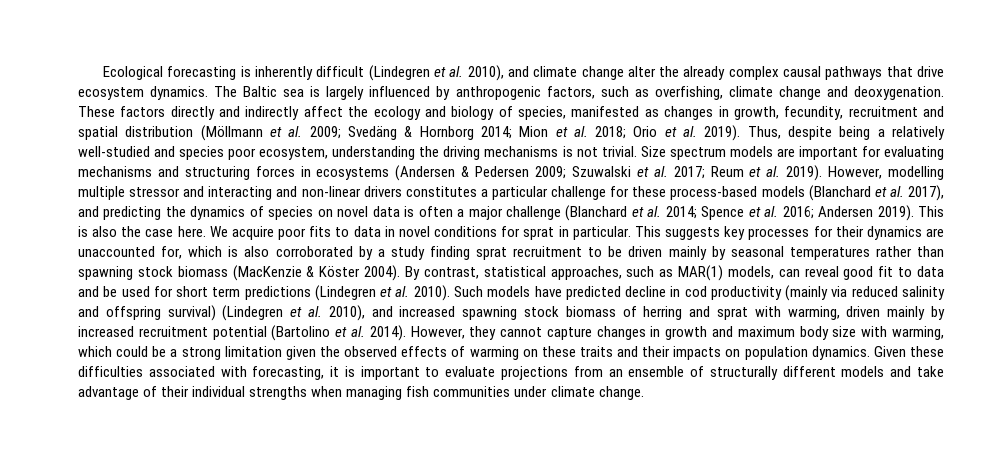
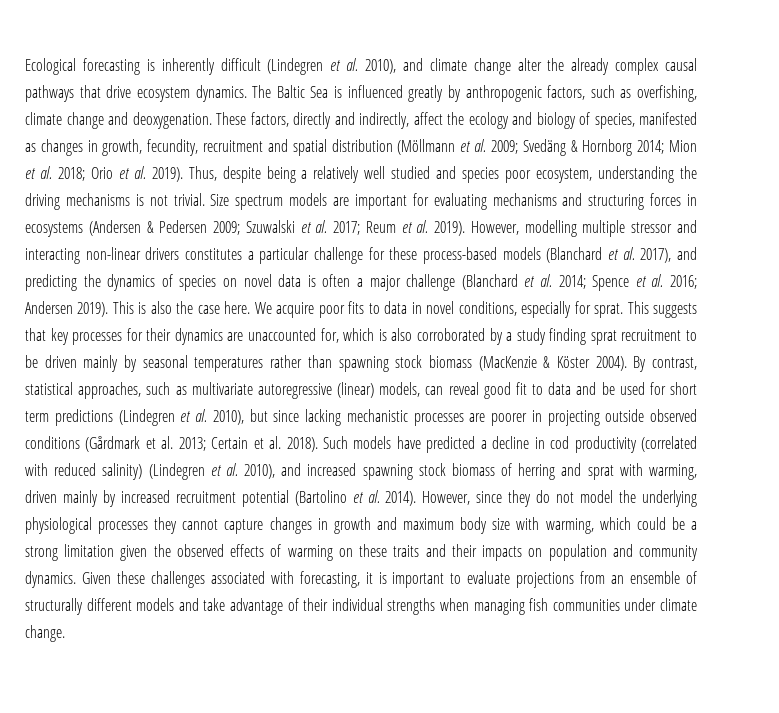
- The Baltic sea is largely influenced by anthropogenic factors, such as overfishing, climate change and deoxygenation.
+ The Baltic Sea is influenced greatly by anthropogenic factors, such as overfishing, climate change and deoxygenation.
- These factors directly and indirectly affect the ecology and biology of species, manifested as changes in growth, fecundity, recruitment and spatial distribution (Möllmann et al. 2009; Svedäng & Hornborg 2014; Mion et al. 2018; Orio et al. 2019).
+ These factors, directly and indirectly, affect the ecology and biology of species, manifested as changes in growth, fecundity, recruitment and spatial distribution (Möllmann et al. 2009; Svedäng & Hornborg 2014; Mion et al. 2018; Orio et al. 2019).
- Thus, despite being a relatively well-studied and species poor ecosystem, understanding the driving mechanisms is not trivial.
+ Thus, despite being a relatively well studied and species poor ecosystem, understanding the driving mechanisms is not trivial.
- However, modelling multiple stressor and interacting and non-linear drivers constitutes a particular challenge for these process-based models (Blanchard et al. 2017), and predicting the dynamics of species on novel data is often a major challenge (Blanchard et al. 2014; Spence et al. 2016; Andersen 2019).
+ However, modelling multiple stressor and interacting non-linear drivers constitutes a particular challenge for these process-based models (Blanchard et al. 2017), and predicting the dynamics of species on novel data is often a major challenge (Blanchard et al. 2014; Spence et al. 2016; Andersen 2019).
- We acquire poor fits to data in novel conditions for sprat in particular.
+ We acquire poor fits to data in novel conditions, especially for sprat.
- This suggests key processes for their dynamics are unaccounted for, which is also corroborated by a study finding sprat recruitment to be driven mainly by seasonal temperatures rather than spawning stock biomass (MacKenzie & Köster 2004).
+ This suggests that key processes for their dynamics are unaccounted for, which is also corroborated by a study finding sprat recruitment to be driven mainly by seasonal temperatures rather than spawning stock biomass (MacKenzie & Köster 2004).
- By contrast, statistical approaches, such as MAR(1) models, can reveal good fit to data and be used for short term predictions (Lindegren et al. 2010).
+ By contrast, statistical approaches, such as multivariate autoregressive (linear) models, can reveal good fit to data and be used for short term predictions (Lindegren et al. 2010), but since lacking mechanistic processes are poorer in projecting outside observed conditions (Gårdmark et al. 2013; Certain et al. 2018).
- Such models have predicted decline in cod productivity (mainly via reduced salinity and offspring survival) (Lindegren et al. 2010), and increased spawning stock biomass of herring and sprat with warming, driven mainly by increased recruitment potential (Bartolino et al. 2014).
+ Such models have predicted a decline in cod productivity (correlated with reduced salinity) (Lindegren et al. 2010), and increased spawning stock biomass of herring and sprat with warming, driven mainly by increased recruitment potential (Bartolino et al. 2014).
- However, they cannot capture changes in growth and maximum body size with warming, which could be a strong limitation given the observed effects of warming on these traits and their impacts on population dynamics.
+ However, since they do not model the underlying physiological processes they cannot capture changes in growth and maximum body size with warming, which could be a strong limitation given the observed effects of warming on these traits and their impacts on population and community dynamics.
- Given these difficulties associated with forecasting, it is important to evaluate projections from an ensemble of structurally different models and take advantage of their individual strengths when managing fish communities under climate change.
+ Given these challenges associated with forecasting, it is important to evaluate projections from an ensemble of structurally different models and take advantage of their individual strengths when managing fish communities under climate change.

